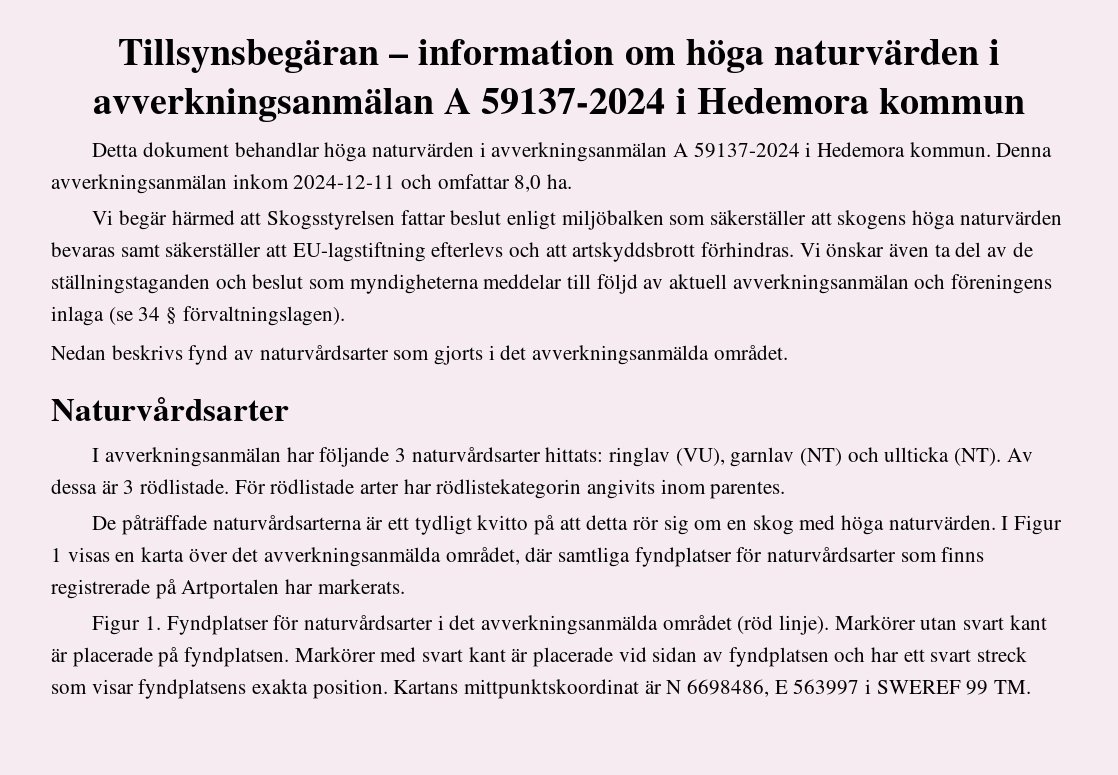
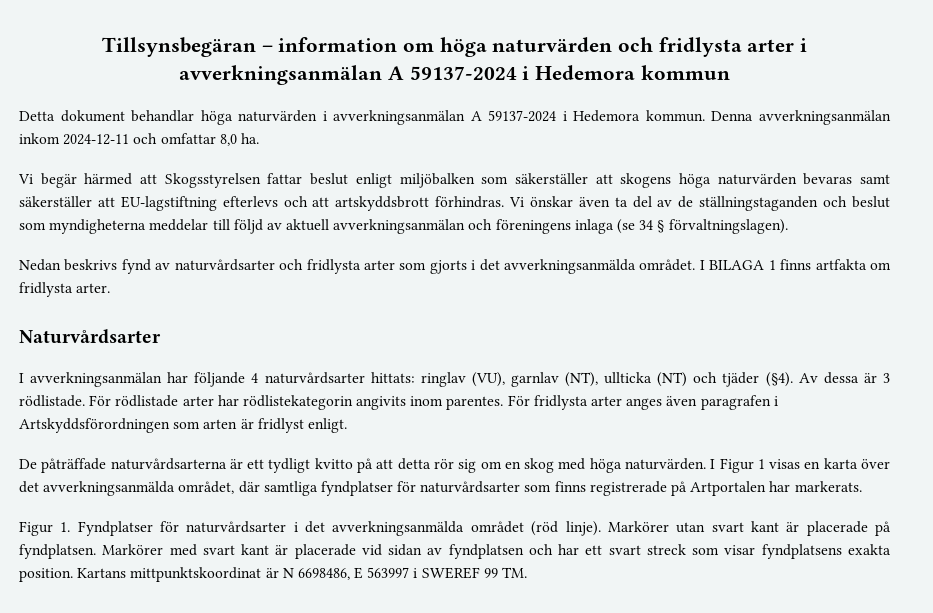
- Tillsynsbegäran – information om höga naturvärden i avverkningsanmälan A 59137-2024 i Hedemora kommun
+ Tillsynsbegäran – information om höga naturvärden och fridlysta arter i avverkningsanmälan A 59137-2024 i Hedemora kommun
- Nedan beskrivs fynd av naturvårdsarter som gjorts i det avverkningsanmälda området.
+ Nedan beskrivs fynd av naturvårdsarter och fridlysta arter som gjorts i det avverkningsanmälda området. I BILAGA 1 finns artfakta om fridlysta arter.
- I avverkningsanmälan har följande 3 naturvårdsarter hittats: ringlav (VU), garnlav (NT) och ullticka (NT). Av dessa är 3 rödlistade.
+ I avverkningsanmälan har följande 4 naturvårdsarter hittats: ringlav (VU), garnlav (NT), ullticka (NT) och tjäder (§4). Av dessa är 3 rödlistade.
+ För fridlysta arter anges även paragrafen i Artskyddsförordningen som arten är fridlyst enligt.

